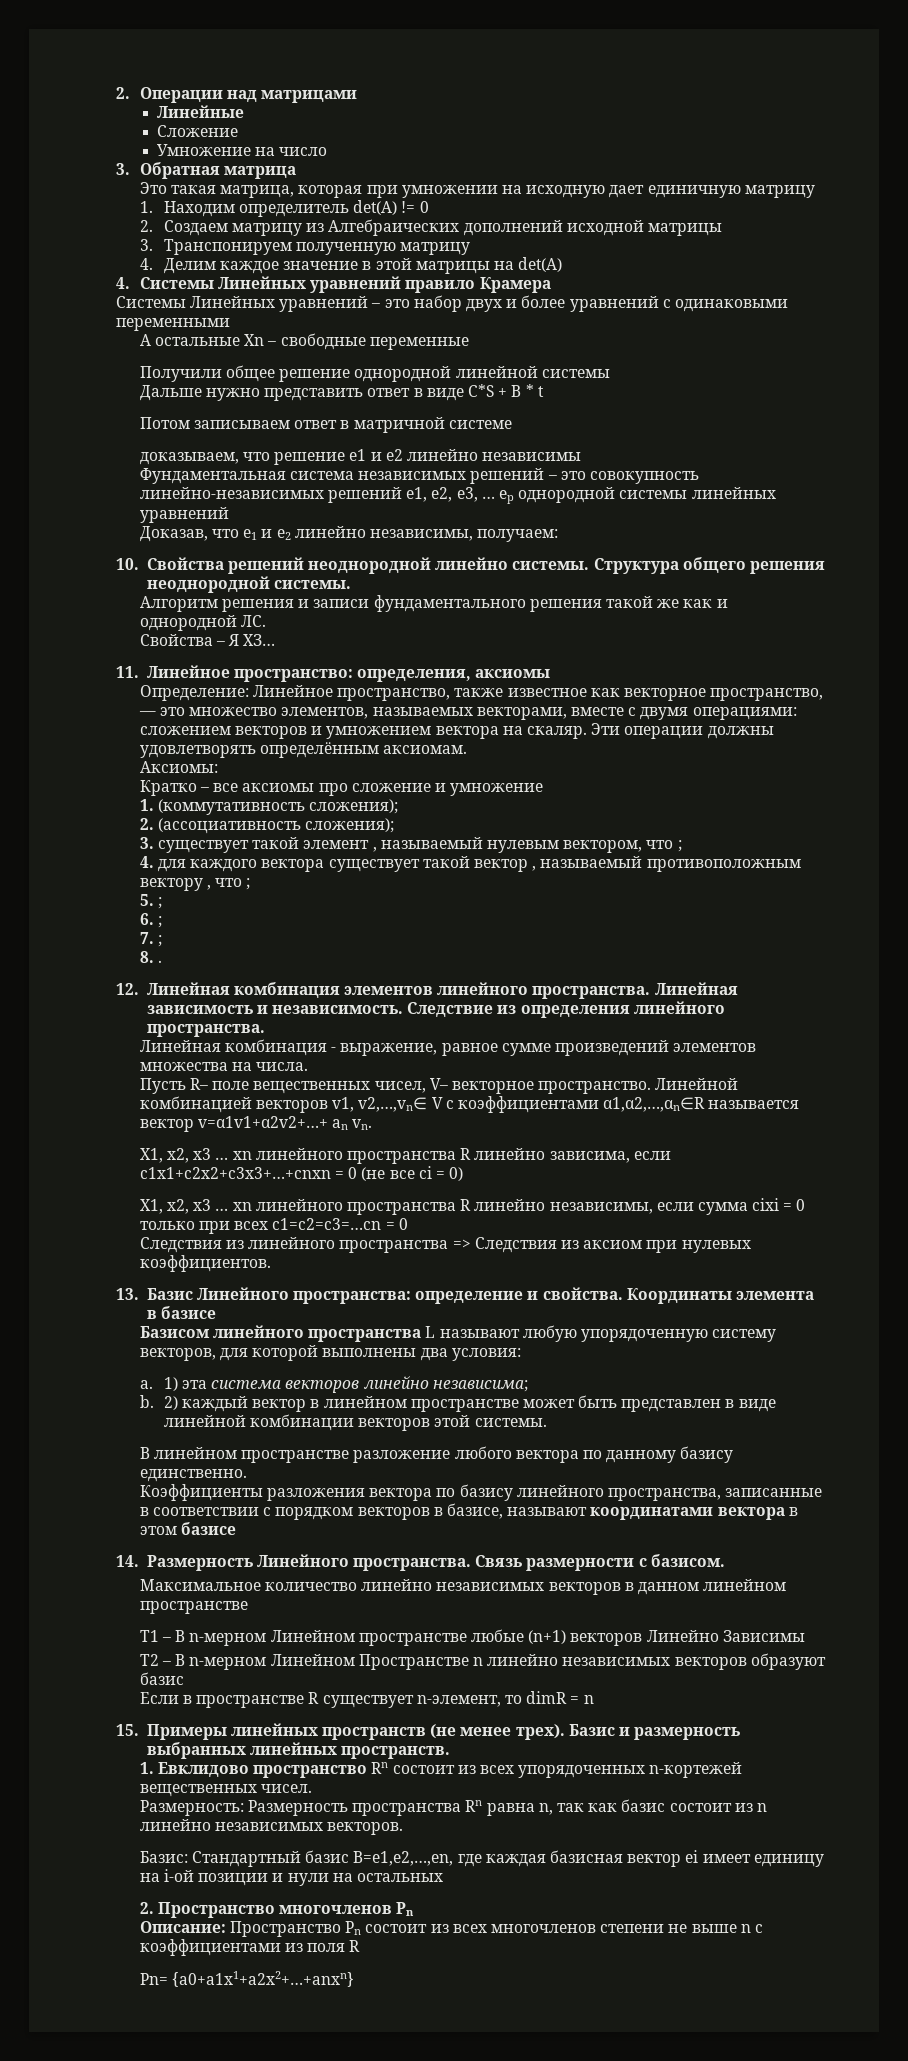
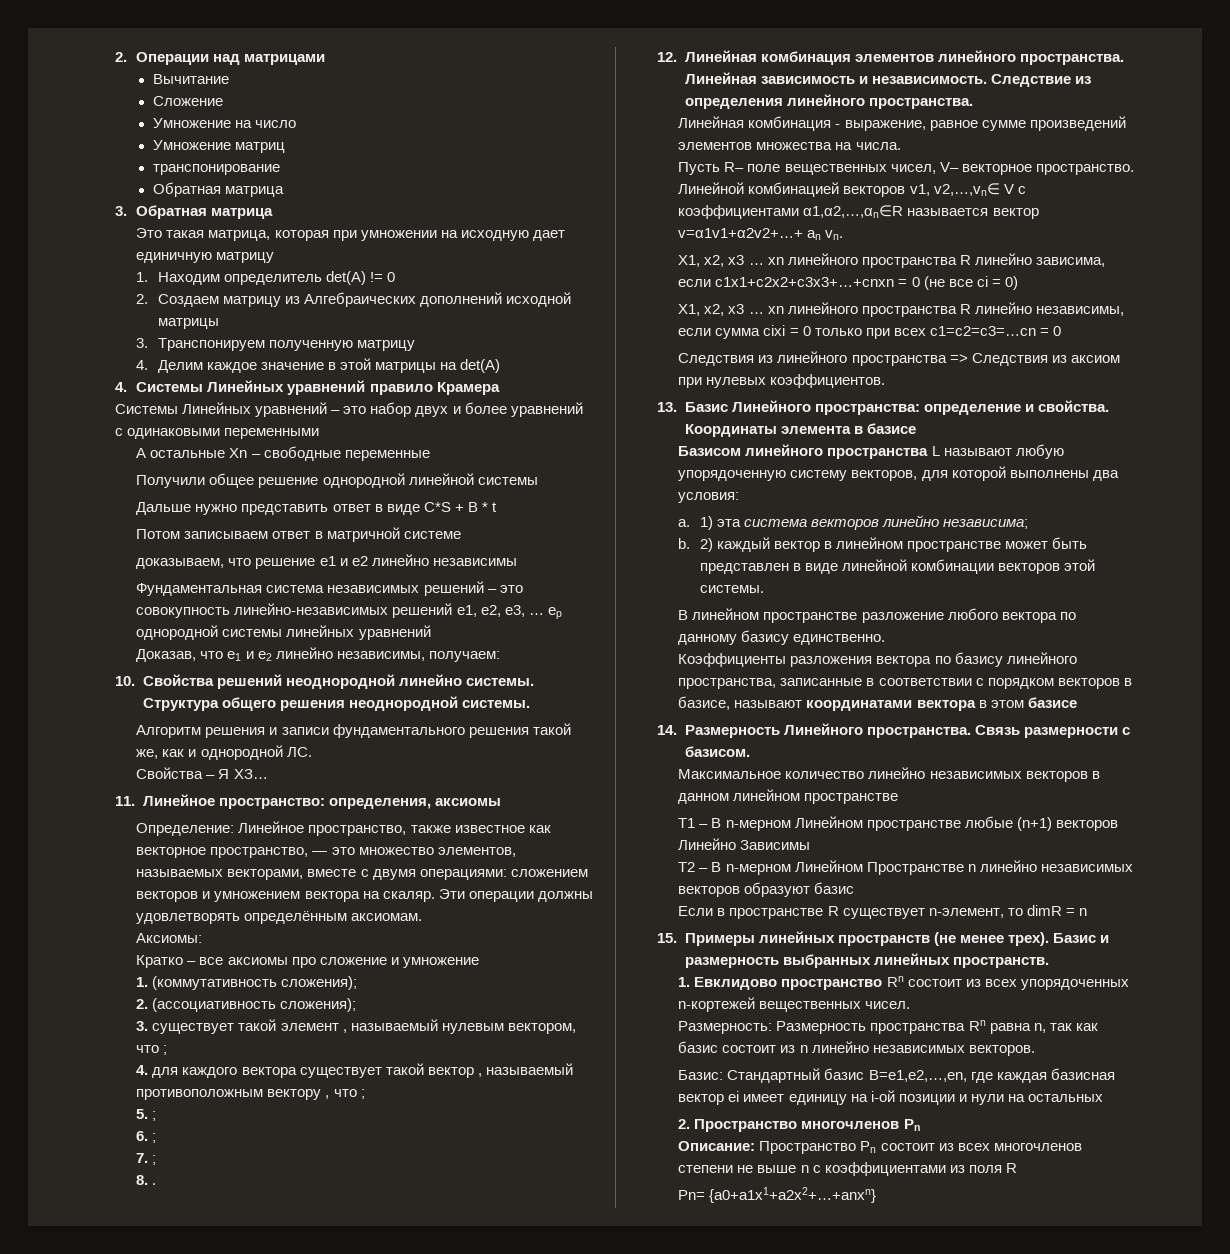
- Линейные
+ Вычитание
+ Умножение матриц
+ транспонирование
+ Обратная матрица
- Алгоритм решения и записи фундаментального решения такой же как и однородной ЛС.
+ Алгоритм решения и записи фундаментального решения такой же, как и однородной ЛС.

